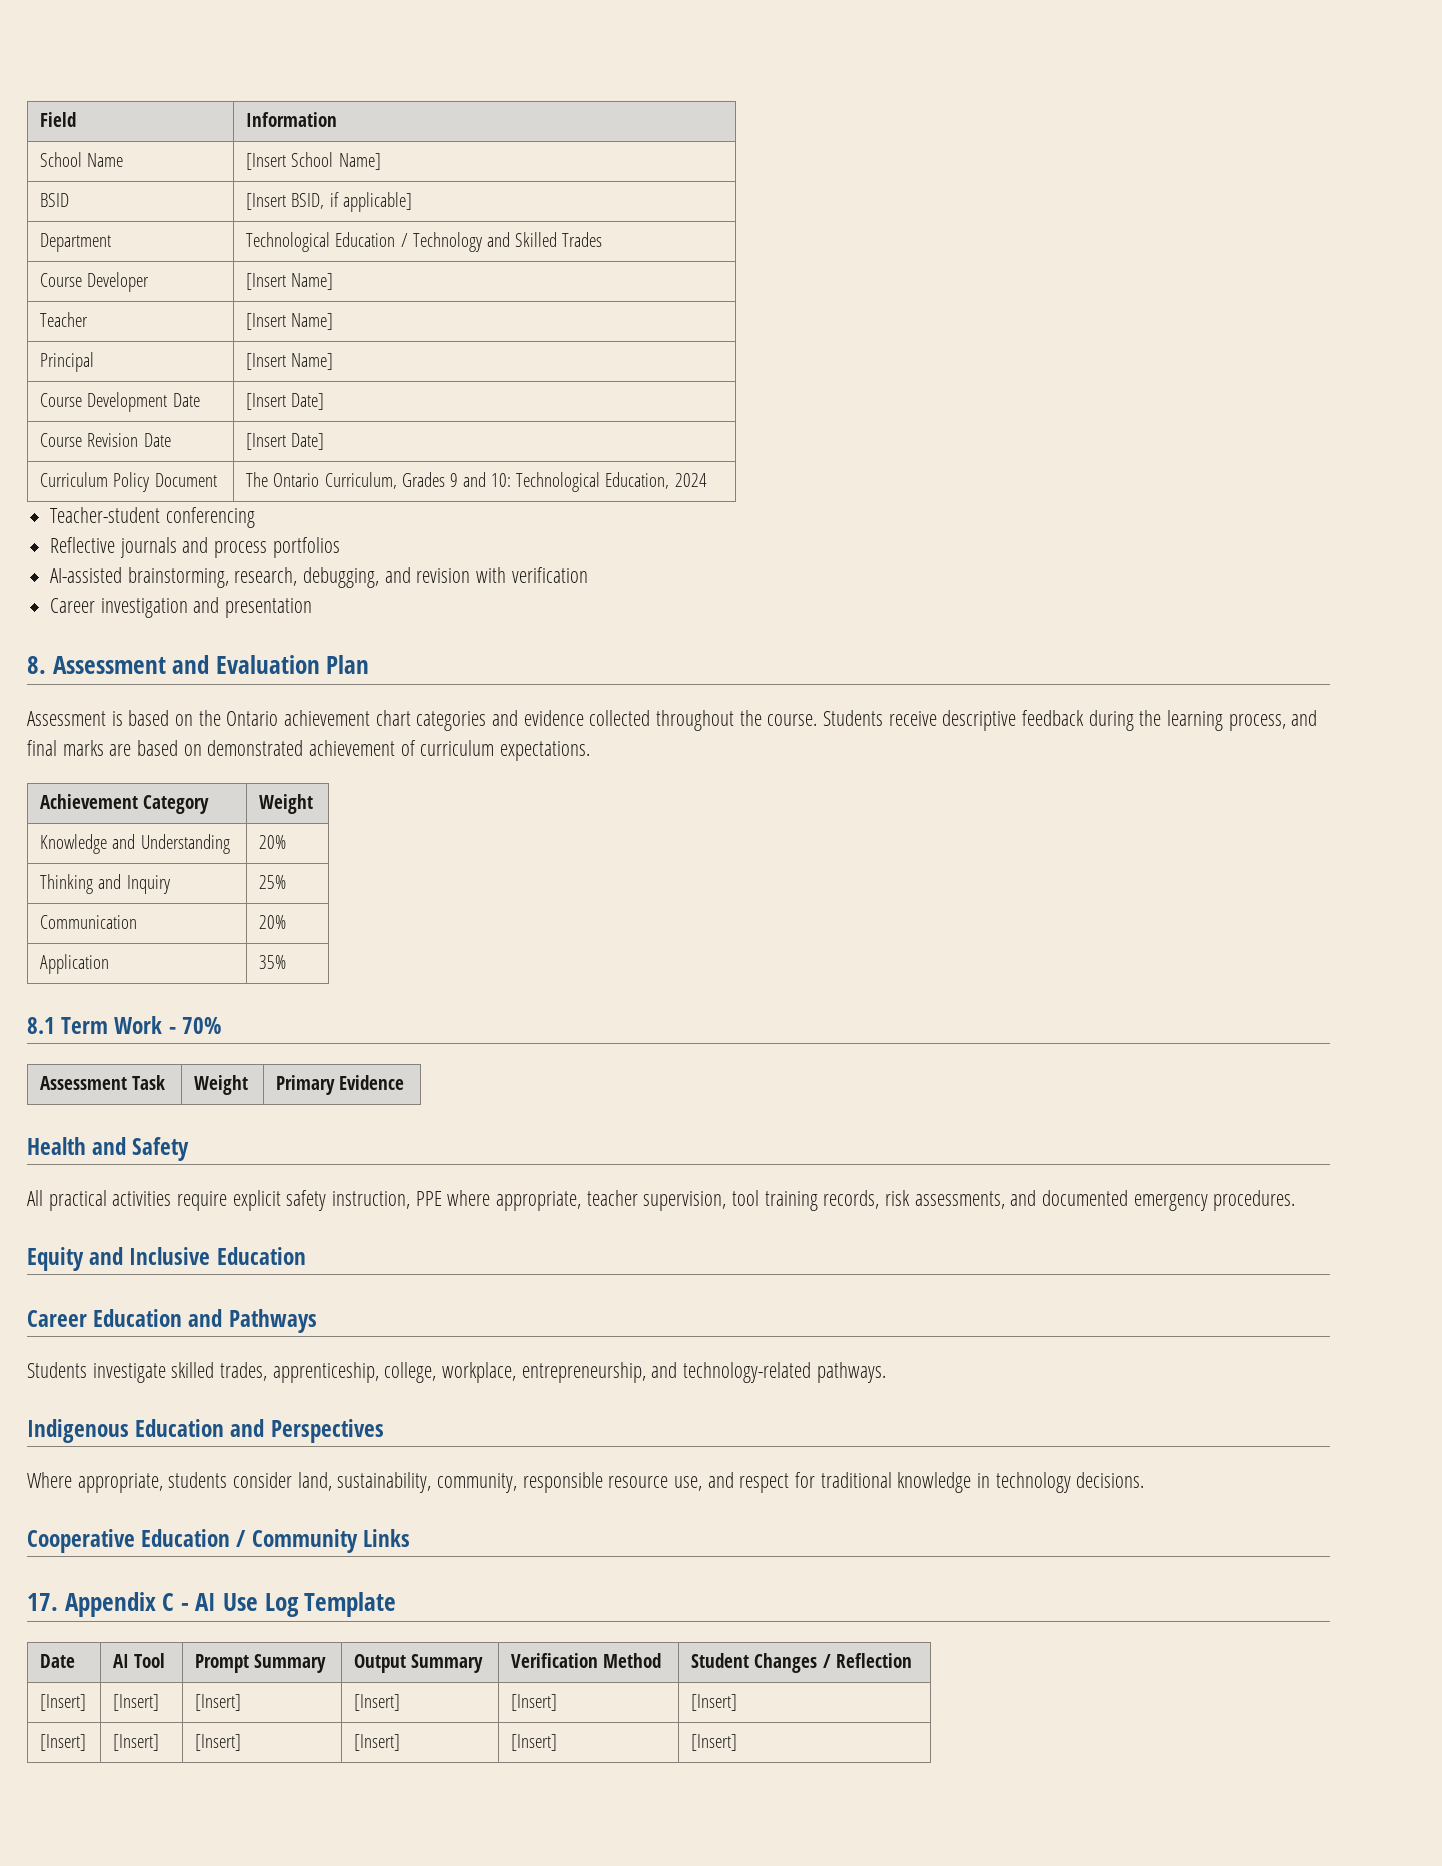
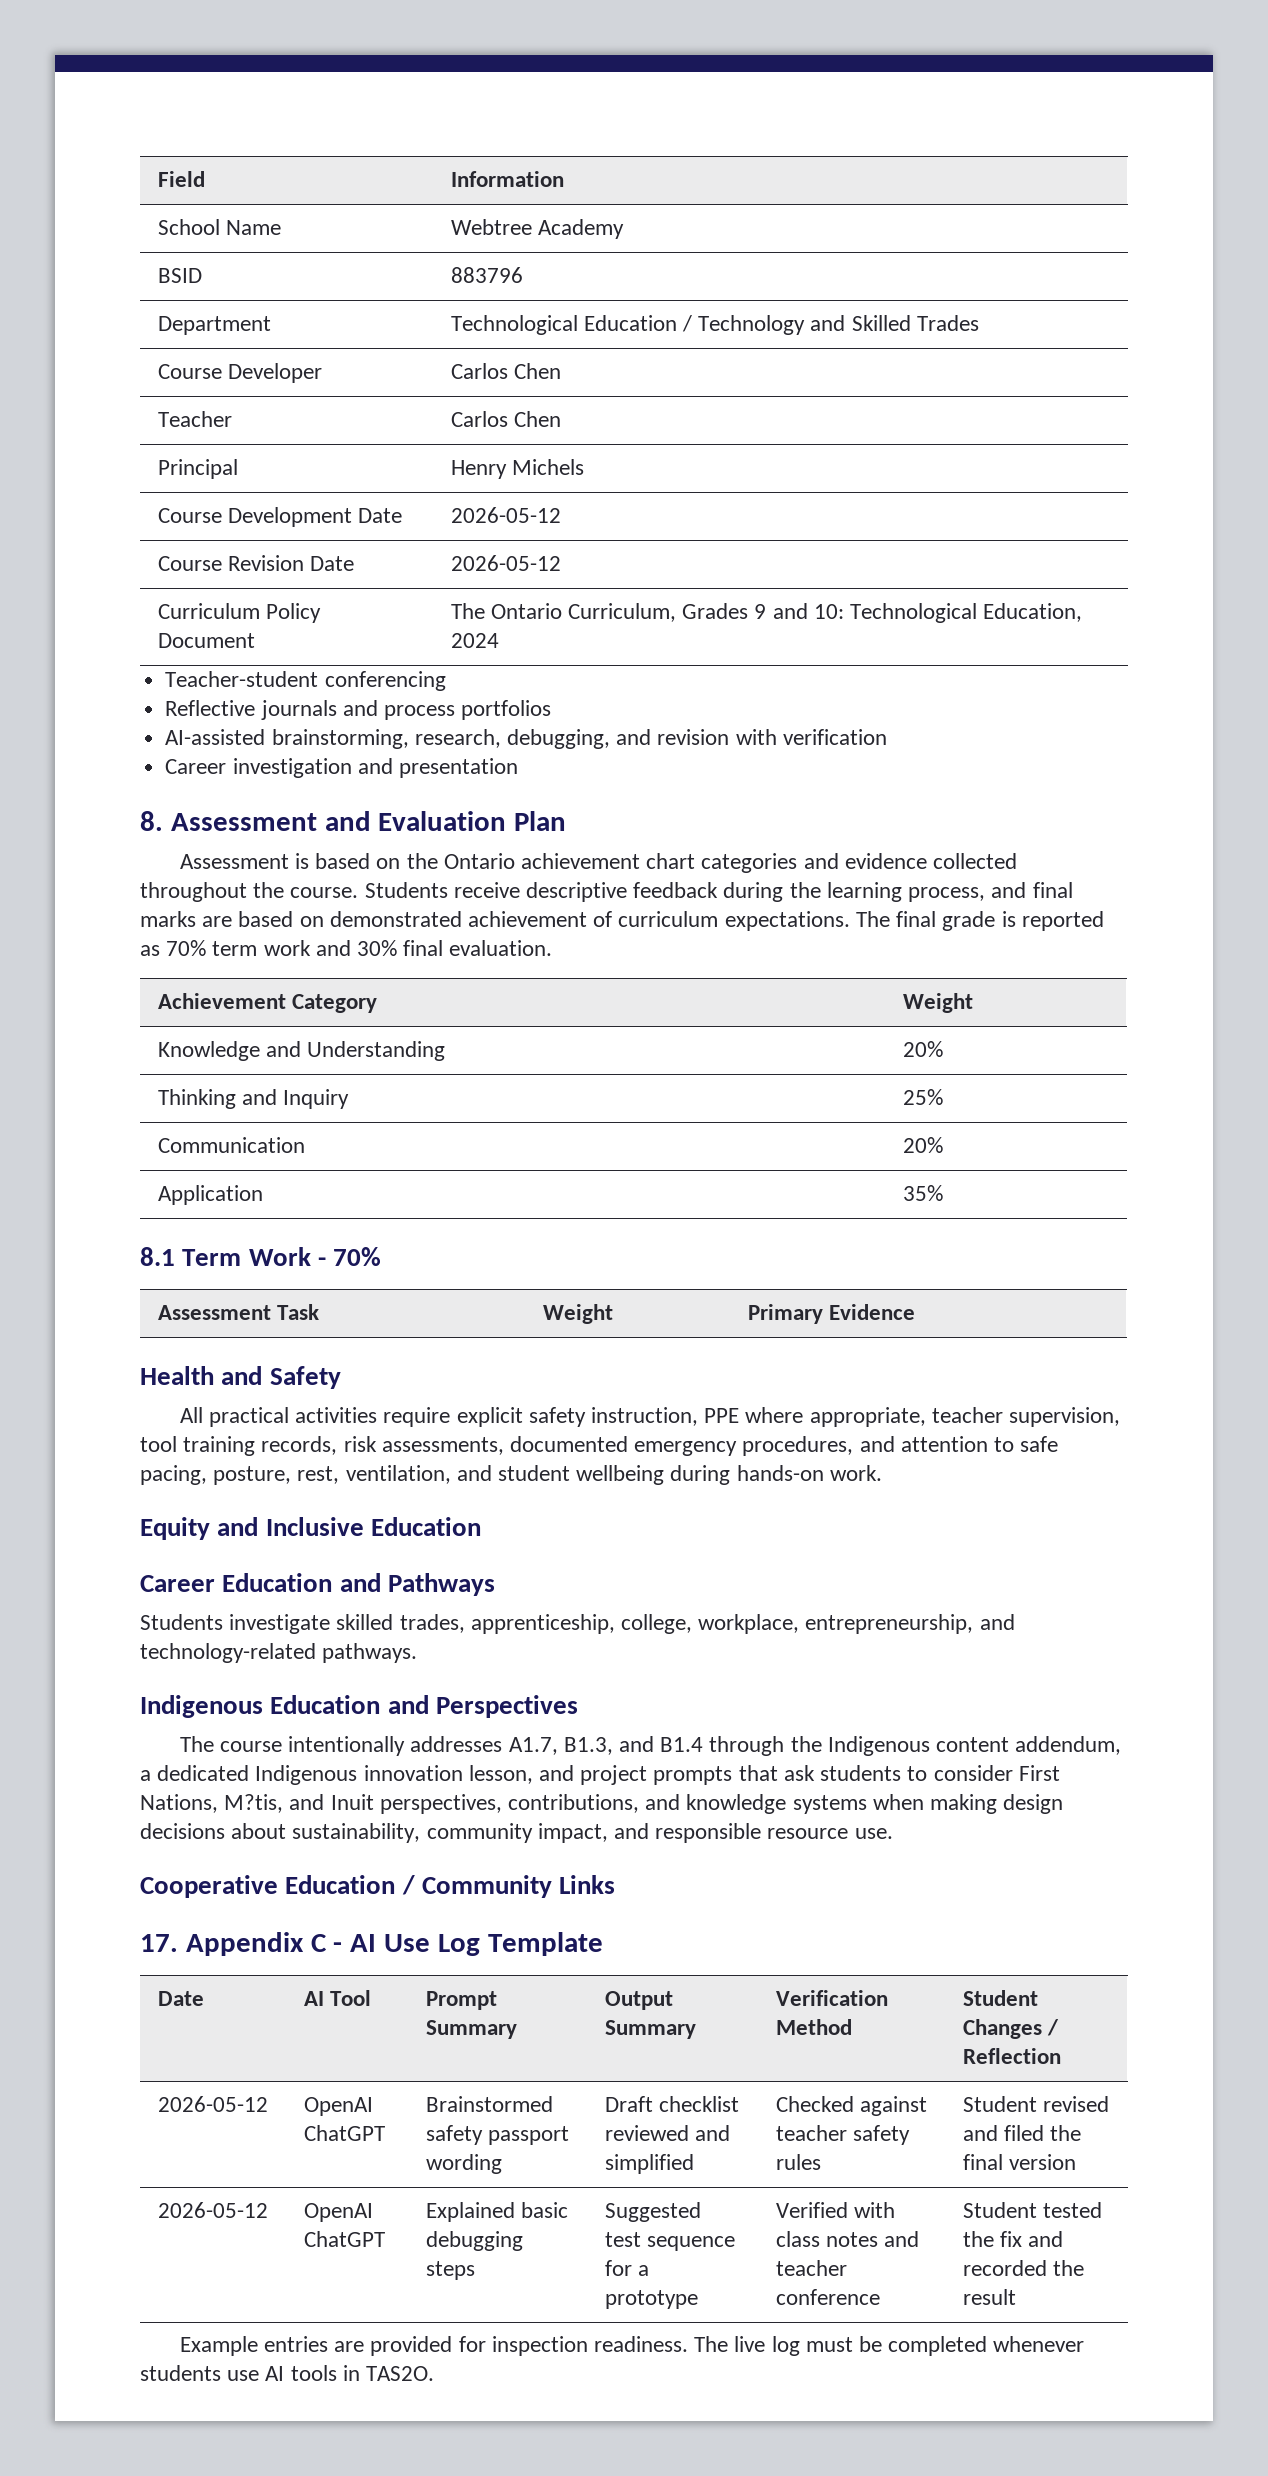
- School Name | [Insert School Name]
- BSID | [Insert BSID, if applicable]
+ School Name | Webtree Academy
+ BSID | 883796
- Course Developer | [Insert Name]
+ Course Developer | Carlos Chen
- Teacher | [Insert Name]
+ Teacher | Carlos Chen
- Principal | [Insert Name]
+ Principal | Henry Michels
- Course Development Date | [Insert Date]
+ Course Development Date | 2026-05-12
- Course Revision Date | [Insert Date]
+ Course Revision Date | 2026-05-12
+ The final grade is reported as 70% term work and 30% final evaluation.
- All practical activities require explicit safety instruction, PPE where appropriate, teacher supervision, tool training records, risk assessments, and documented emergency procedures.
+ All practical activities require explicit safety instruction, PPE where appropriate, teacher supervision, tool training records, risk assessments, documented emergency procedures, and attention to safe pacing, posture, rest, ventilation, and student wellbeing during hands-on work.
- Where appropriate, students consider land, sustainability, community, responsible resource use, and respect for traditional knowledge in technology decisions.
+ The course intentionally addresses A1.7, B1.3, and B1.4 through the Indigenous content addendum, a dedicated Indigenous innovation lesson, and project prompts that ask students to consider First Nations, M?tis, and Inuit perspectives, contributions, and knowledge systems when making design decisions about sustainability, community impact, and responsible resource use.
  Date | AI Tool | Prompt Summary | Output Summary | Verification Method | Student Changes / Reflection
- [Insert] | [Insert] | [Insert] | [Insert] | [Insert] | [Insert]
- [Insert] | [Insert] | [Insert] | [Insert] | [Insert] | [Insert]
+ 2026-05-12 | OpenAI ChatGPT | Brainstormed safety passport wording | Draft checklist reviewed and simplified | Checked against teacher safety rules | Student revised and filed the final version
+ 2026-05-12 | OpenAI ChatGPT | Explained basic debugging steps | Suggested test sequence for a prototype | Verified with class notes and teacher conference | Student tested the fix and recorded the result
+ Example entries are provided for inspection readiness. The live log must be completed whenever students use AI tools in TAS2O.

